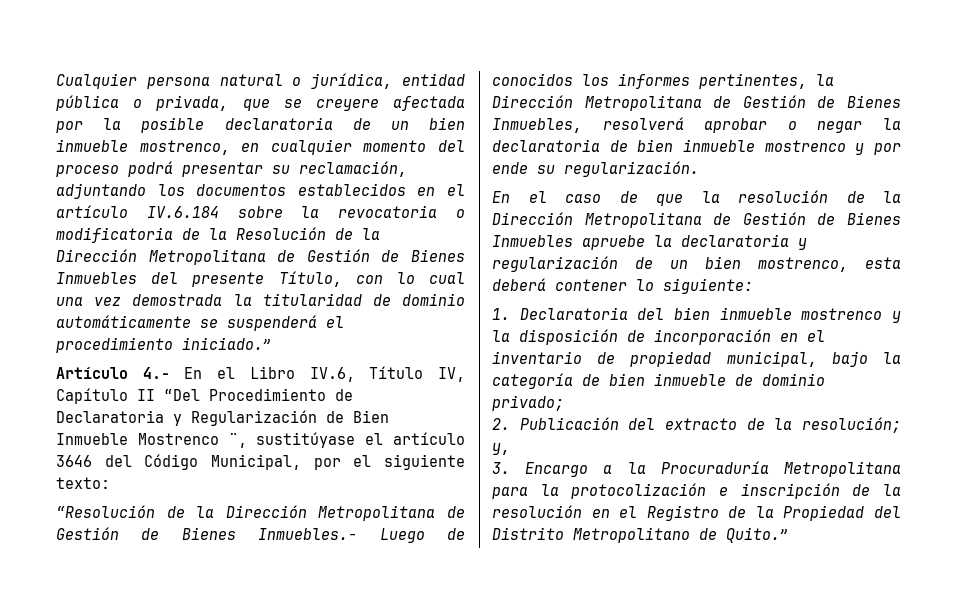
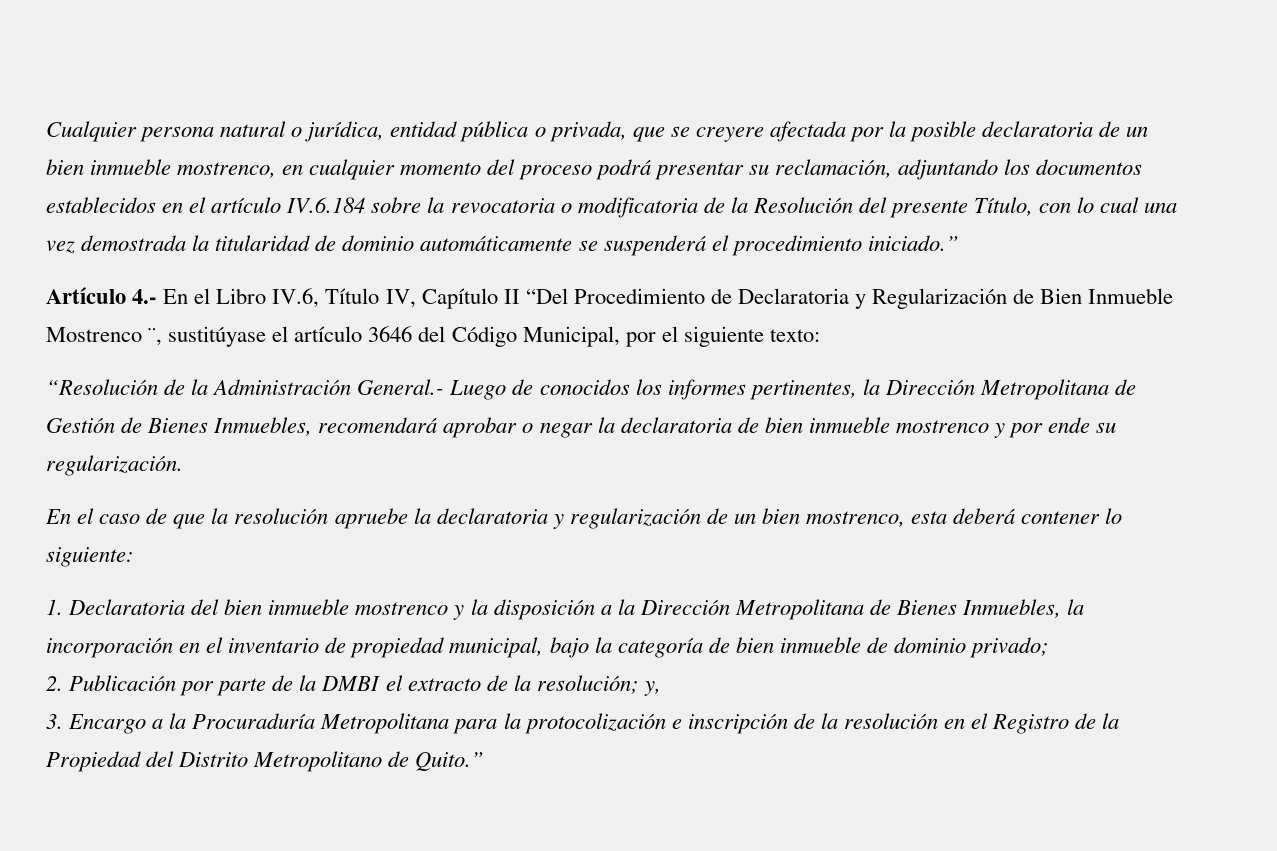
- Cualquier persona natural o jurídica, entidad pública o privada, que se creyere afectada por la posible declaratoria de un bien inmueble mostrenco, en cualquier momento del proceso podrá presentar su reclamación, adjuntando los documentos establecidos en el artículo IV.6.184 sobre la revocatoria o modificatoria de la Resolución de la Dirección Metropolitana de Gestión de Bienes Inmuebles del presente Título, con lo cual una vez demostrada la titularidad de dominio automáticamente se suspenderá el procedimiento iniciado.”
+ Cualquier persona natural o jurídica, entidad pública o privada, que se creyere afectada por la posible declaratoria de un bien inmueble mostrenco, en cualquier momento del proceso podrá presentar su reclamación, adjuntando los documentos establecidos en el artículo IV.6.184 sobre la revocatoria o modificatoria de la Resolución del presente Título, con lo cual una vez demostrada la titularidad de dominio automáticamente se suspenderá el procedimiento iniciado.”
- “Resolución de la Dirección Metropolitana de Gestión de Bienes Inmuebles.- Luego de conocidos los informes pertinentes, la Dirección Metropolitana de Gestión de Bienes Inmuebles, resolverá aprobar o negar la declaratoria de bien inmueble mostrenco y por ende su regularización.
+ “Resolución de la Administración General.- Luego de conocidos los informes pertinentes, la Dirección Metropolitana de Gestión de Bienes Inmuebles, recomendará aprobar o negar la declaratoria de bien inmueble mostrenco y por ende su regularización.
- En el caso de que la resolución de la Dirección Metropolitana de Gestión de Bienes Inmuebles apruebe la declaratoria y regularización de un bien mostrenco, esta deberá contener lo siguiente:
+ En el caso de que la resolución apruebe la declaratoria y regularización de un bien mostrenco, esta deberá contener lo siguiente:
- 1. Declaratoria del bien inmueble mostrenco y la disposición de incorporación en el inventario de propiedad municipal, bajo la categoría de bien inmueble de dominio privado;
+ 1. Declaratoria del bien inmueble mostrenco y la disposición a la Dirección Metropolitana de Bienes Inmuebles, la incorporación en el inventario de propiedad municipal, bajo la categoría de bien inmueble de dominio privado;
- 2. Publicación del extracto de la resolución; y,
+ 2. Publicación por parte de la DMBI el extracto de la resolución; y,

